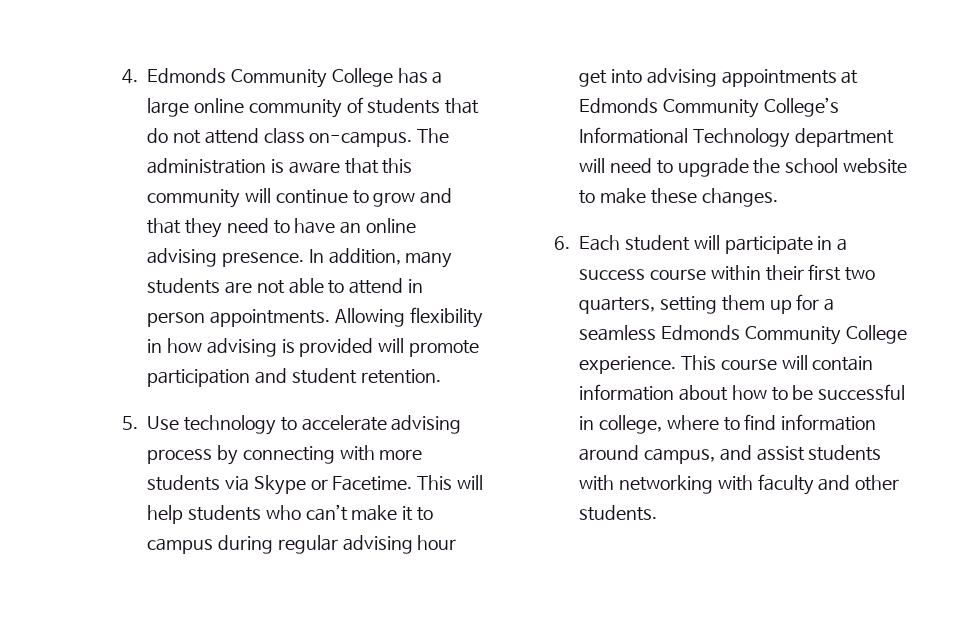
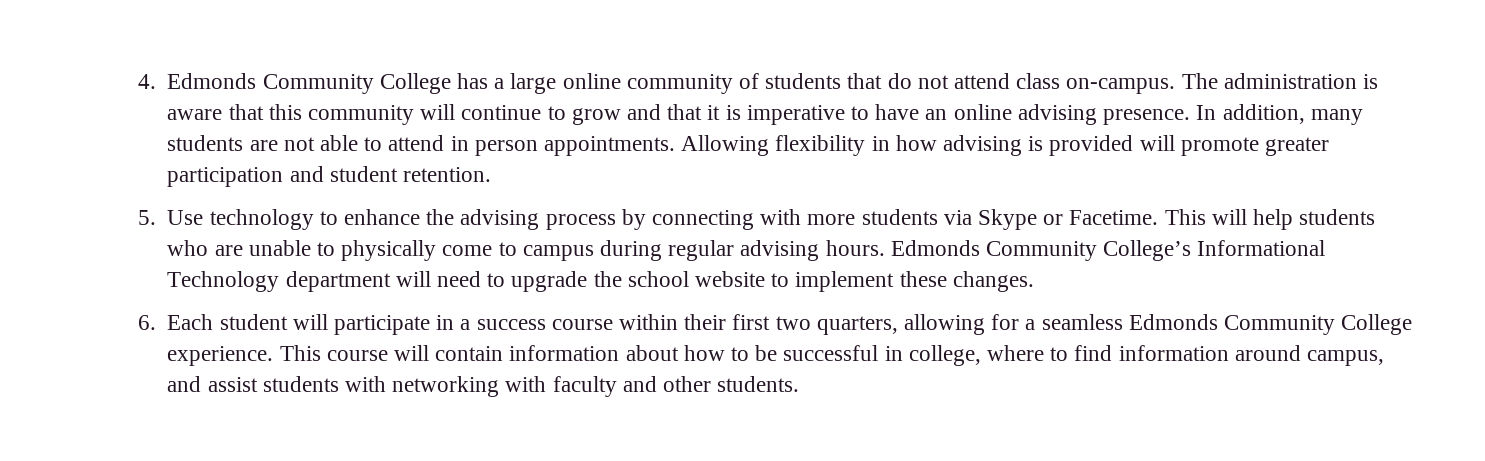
- The administration is aware that this community will continue to grow and that they need to have an online advising presence.
+ The administration is aware that this community will continue to grow and that it is imperative to have an online advising presence.
- Allowing flexibility in how advising is provided will promote participation and student retention.
+ Allowing flexibility in how advising is provided will promote greater participation and student retention.
- 5. Use technology to accelerate advising process by connecting with more students via Skype or Facetime.
+ 5. Use technology to enhance the advising process by connecting with more students via Skype or Facetime.
- This will help students who can’t make it to campus during regular advising hour get into advising appointments at Edmonds Community College’s Informational Technology department will need to upgrade the school website to make these changes.
+ This will help students who are unable to physically come to campus during regular advising hours. Edmonds Community College’s Informational Technology department will need to upgrade the school website to implement these changes.
- 6. Each student will participate in a success course within their first two quarters, setting them up for a seamless Edmonds Community College experience.
+ 6. Each student will participate in a success course within their first two quarters, allowing for a seamless Edmonds Community College experience.

